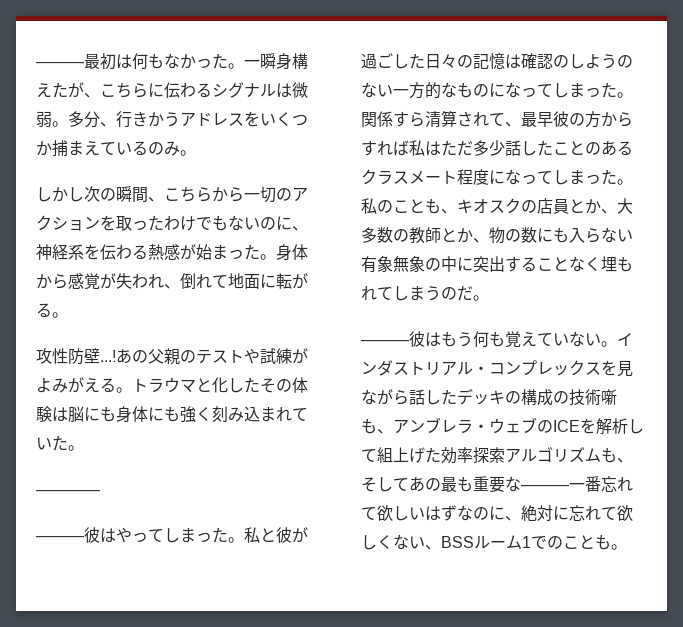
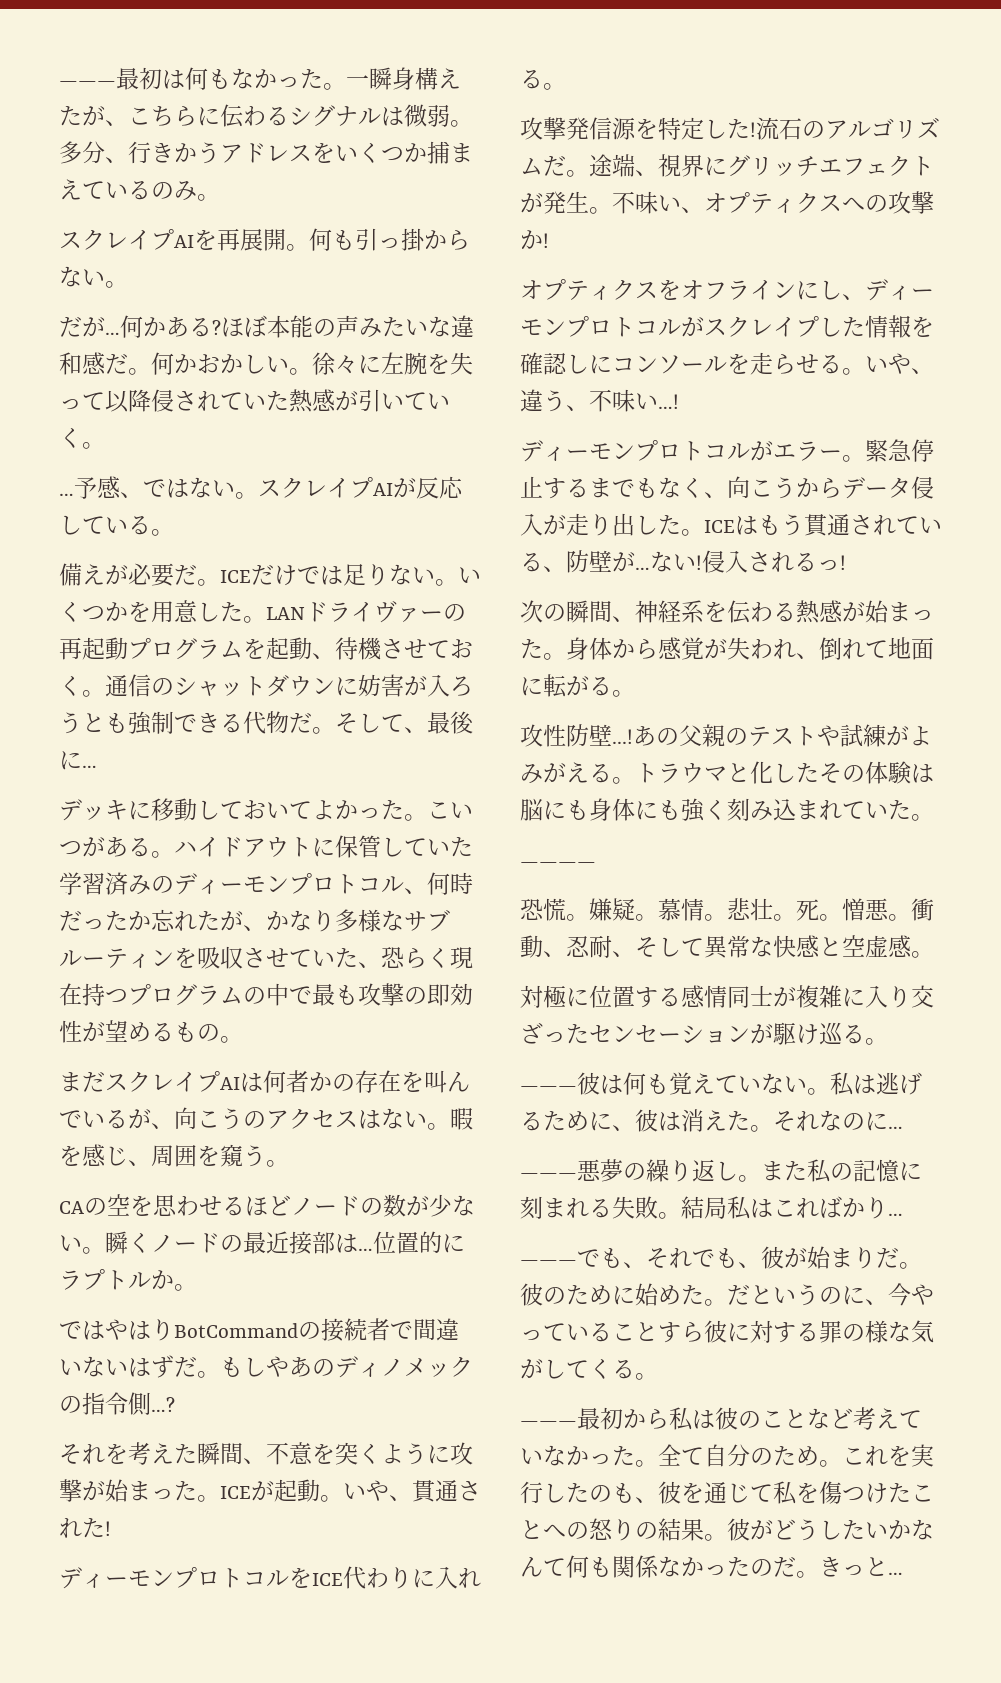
- しかし次の瞬間、こちらから一切のアクションを取ったわけでもないのに、神経系を伝わる熱感が始まった。
+ スクレイプAIを再展開。何も引っ掛からない。
+ だが…何かある?ほぼ本能の声みたいな違和感だ。何かおかしい。徐々に左腕を失って以降侵されていた熱感が引いていく。
+ …予感、ではない。スクレイプAIが反応している。
+ 備えが必要だ。ICEだけでは足りない。いくつかを用意した。LANドライヴァーの再起動プログラムを起動、待機させておく。通信のシャットダウンに妨害が入ろうとも強制できる代物だ。そして、最後に…
+ デッキに移動しておいてよかった。こいつがある。ハイドアウトに保管していた学習済みのディーモンプロトコル、何時だったか忘れたが、かなり多様なサブルーティンを吸収させていた、恐らく現在持つプログラムの中で最も攻撃の即効性が望めるもの。
+ まだスクレイプAIは何者かの存在を叫んでいるが、向こうのアクセスはない。暇を感じ、周囲を窺う。
+ CAの空を思わせるほどノードの数が少ない。瞬くノードの最近接部は…位置的にラプトルか。
+ ではやはりBotCommandの接続者で間違いないはずだ。もしやあのディノメックの指令側…?
+ それを考えた瞬間、不意を突くように攻撃が始まった。ICEが起動。いや、貫通された!
+ ディーモンプロトコルをICE代わりに入れる。
+ 攻撃発信源を特定した!流石のアルゴリズムだ。途端、視界にグリッチエフェクトが発生。不味い、オプティクスへの攻撃か!
+ オプティクスをオフラインにし、ディーモンプロトコルがスクレイプした情報を確認しにコンソールを走らせる。いや、違う、不味い…!
+ ディーモンプロトコルがエラー。緊急停止するまでもなく、向こうからデータ侵入が走り出した。ICEはもう貫通されている、防壁が…ない!侵入されるっ!
+ 次の瞬間、神経系を伝わる熱感が始まった。
- ———彼はやってしまった。私と彼が過ごした日々の記憶は確認のしようのない一方的なものになってしまった。関係すら清算されて、最早彼の方からすれば私はただ多少話したことのあるクラスメート程度になってしまった。私のことも、キオスクの店員とか、大多数の教師とか、物の数にも入らない有象無象の中に突出することなく埋もれてしまうのだ。
+ 恐慌。嫌疑。慕情。悲壮。死。憎悪。衝動、忍耐、そして異常な快感と空虚感。
+ 対極に位置する感情同士が複雑に入り交ざったセンセーションが駆け巡る。
- ———彼はもう何も覚えていない。
+ ———彼は何も覚えていない。
- インダストリアル・コンプレックスを見ながら話したデッキの構成の技術噺も、アンブレラ・ウェブのICEを解析して組上げた効率探索アルゴリズムも、そしてあの最も重要な———一番忘れて欲しいはずなのに、絶対に忘れて欲しくない、BSSルーム1でのことも。
+ 私は逃げるために、彼は消えた。それなのに…
+ ———悪夢の繰り返し。また私の記憶に刻まれる失敗。結局私はこればかり…
+ ———でも、それでも、彼が始まりだ。彼のために始めた。だというのに、今やっていることすら彼に対する罪の様な気がしてくる。
+ ———最初から私は彼のことなど考えていなかった。全て自分のため。これを実行したのも、彼を通じて私を傷つけたことへの怒りの結果。彼がどうしたいかなんて何も関係なかったのだ。きっと…

